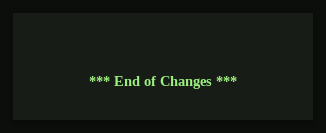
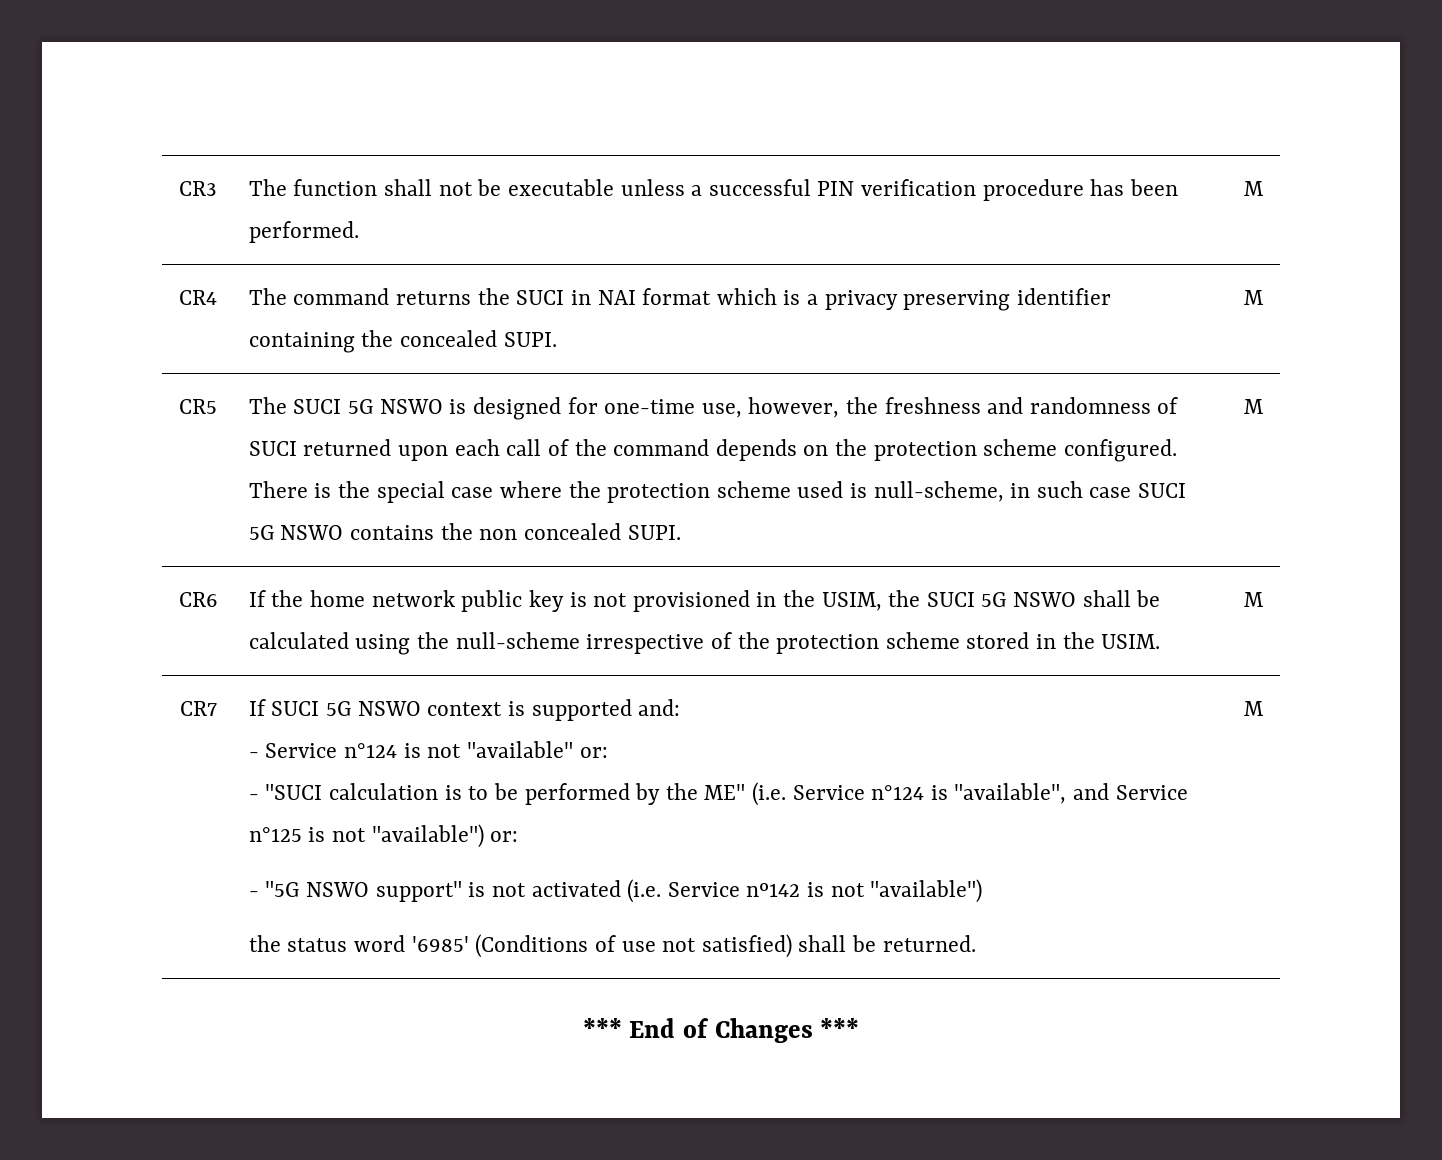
+ CR3 | The function shall not be executable unless a successful PIN verification procedure has been performed. | M
+ CR4 | The command returns the SUCI in NAI format which is a privacy preserving identifier containing the concealed SUPI. | M
+ CR5 | The SUCI 5G NSWO is designed for one-time use, however, the freshness and randomness of SUCI returned upon each call of the command depends on the protection scheme configured. There is the special case where the protection scheme used is null-scheme, in such case SUCI 5G NSWO contains the non concealed SUPI. | M
+ CR6 | If the home network public key is not provisioned in the USIM, the SUCI 5G NSWO shall be calculated using the null-scheme irrespective of the protection scheme stored in the USIM. | M
+ CR7 | If SUCI 5G NSWO context is supported and:
+ - Service n°124 is not "available" or:
+ - "SUCI calculation is to be performed by the ME" (i.e. Service n°124 is "available", and Service n°125 is not "available") or:
+ - "5G NSWO support" is not activated (i.e. Service nº142 is not "available")
+ the status word '6985' (Conditions of use not satisfied) shall be returned. | M

